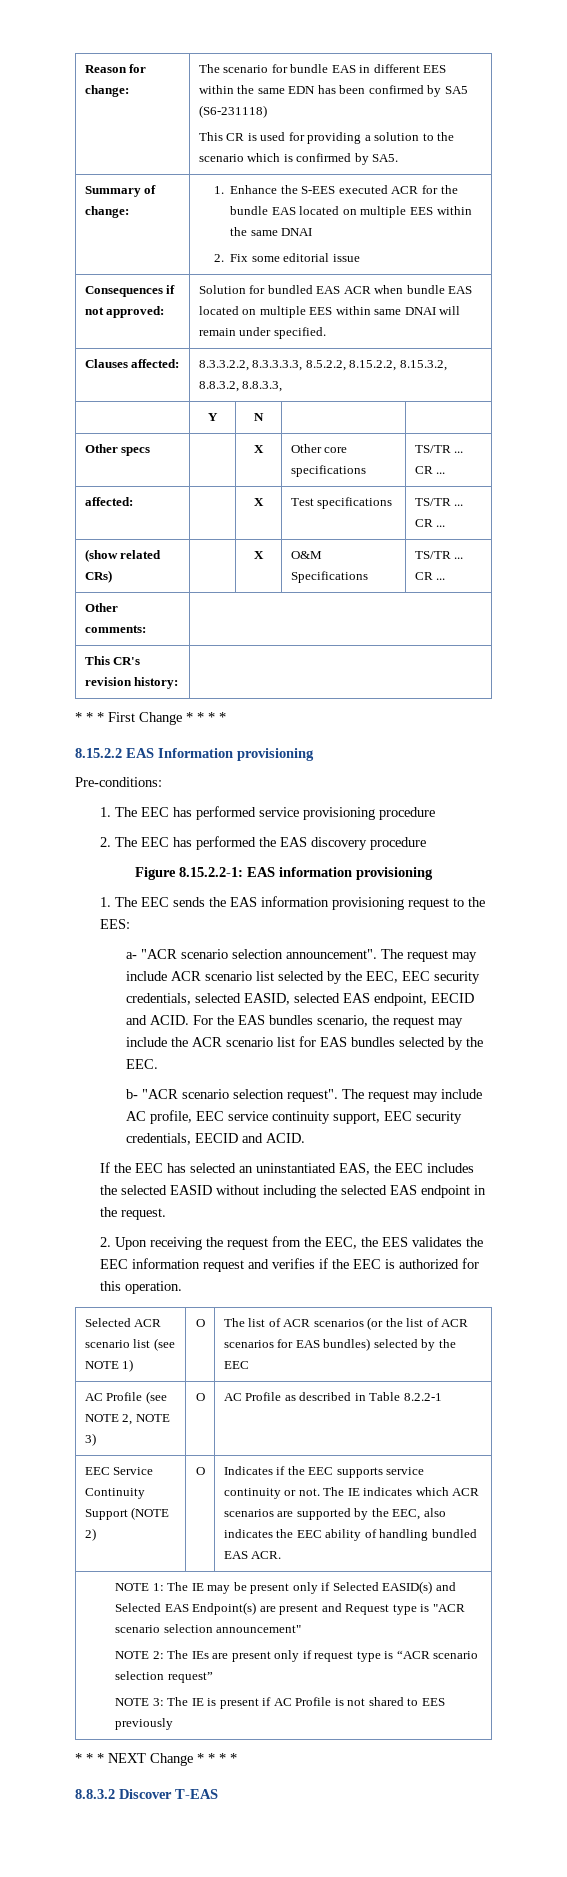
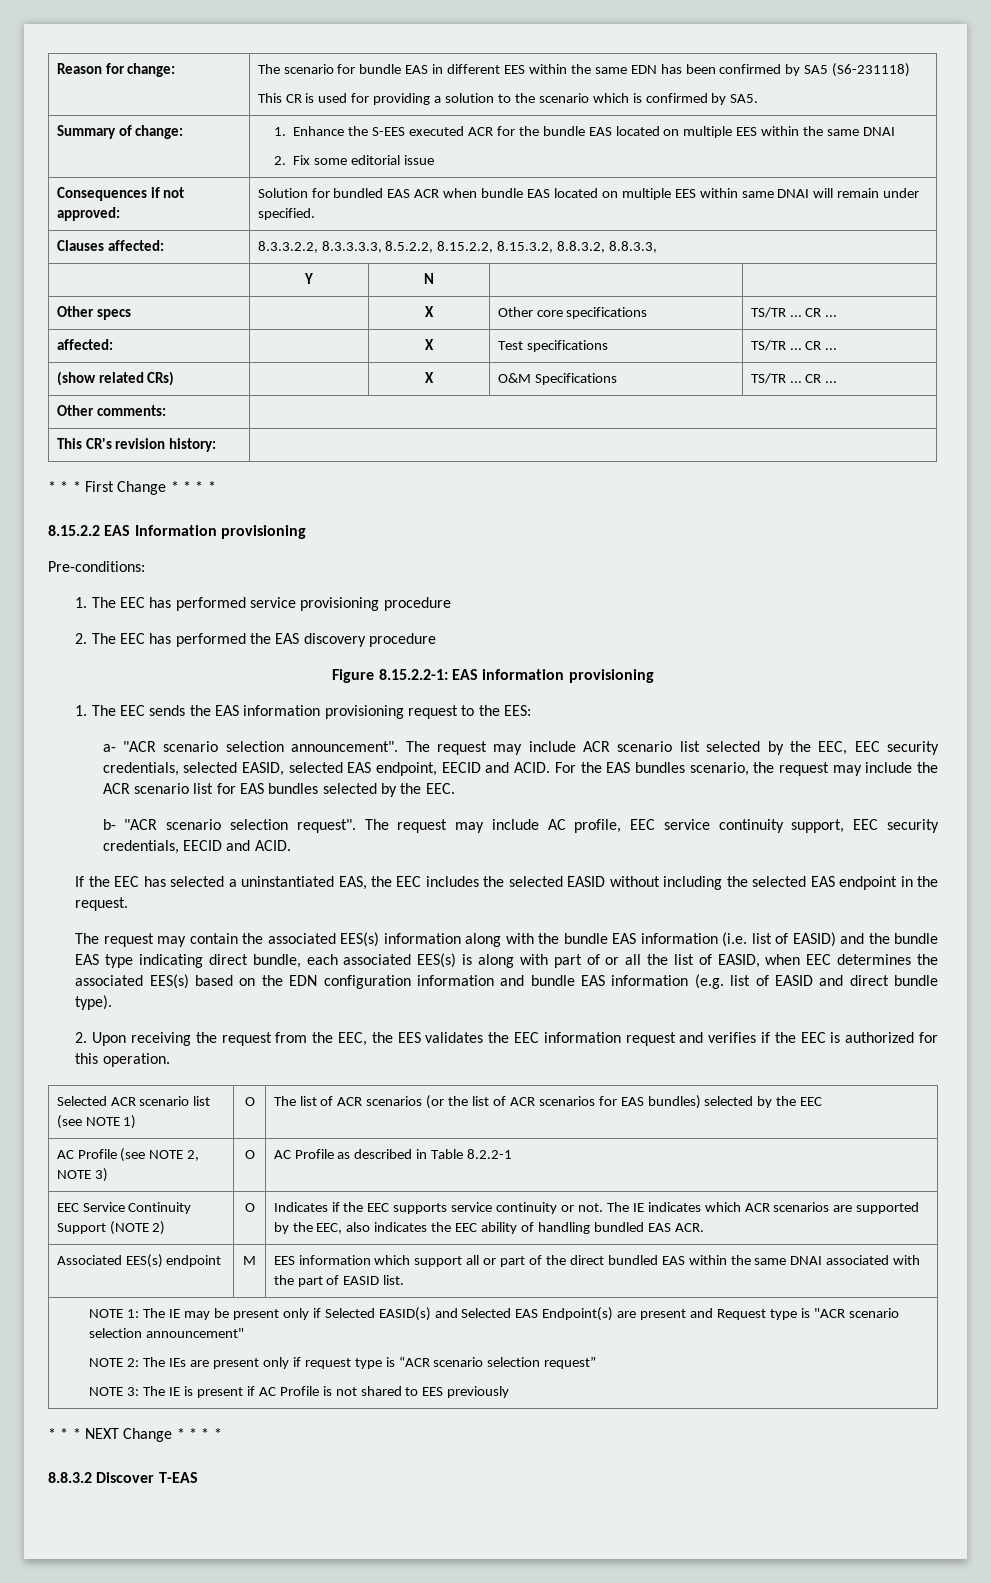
- If the EEC has selected an uninstantiated EAS, the EEC includes the selected EASID without including the selected EAS endpoint in the request.
+ If the EEC has selected a uninstantiated EAS, the EEC includes the selected EASID without including the selected EAS endpoint in the request.
+ The request may contain the associated EES(s) information along with the bundle EAS information (i.e. list of EASID) and the bundle EAS type indicating direct bundle, each associated EES(s) is along with part of or all the list of EASID, when EEC determines the associated EES(s) based on the EDN configuration information and bundle EAS information (e.g. list of EASID and direct bundle type).
+ Associated EES(s) endpoint | M | EES information which support all or part of the direct bundled EAS within the same DNAI associated with the part of EASID list.

